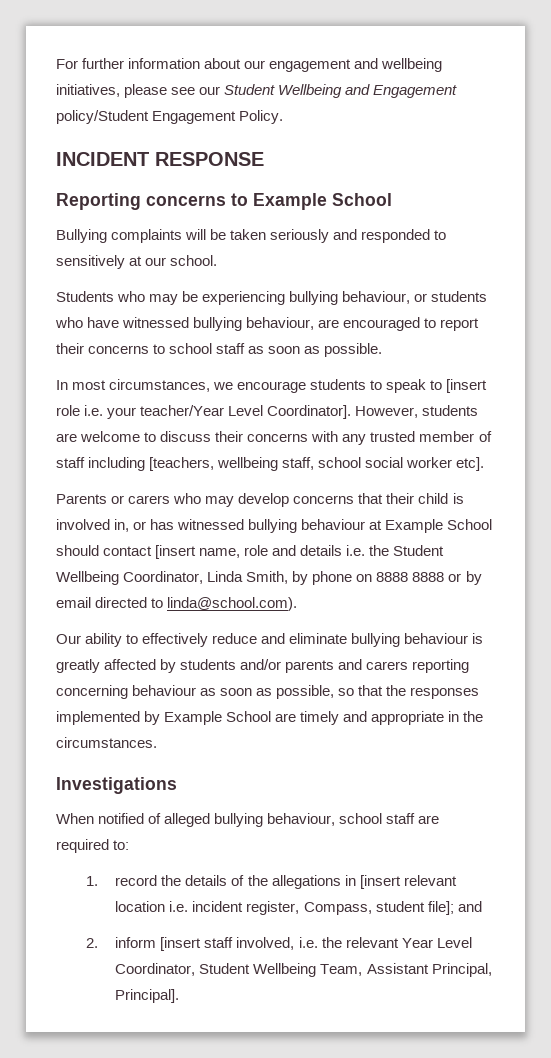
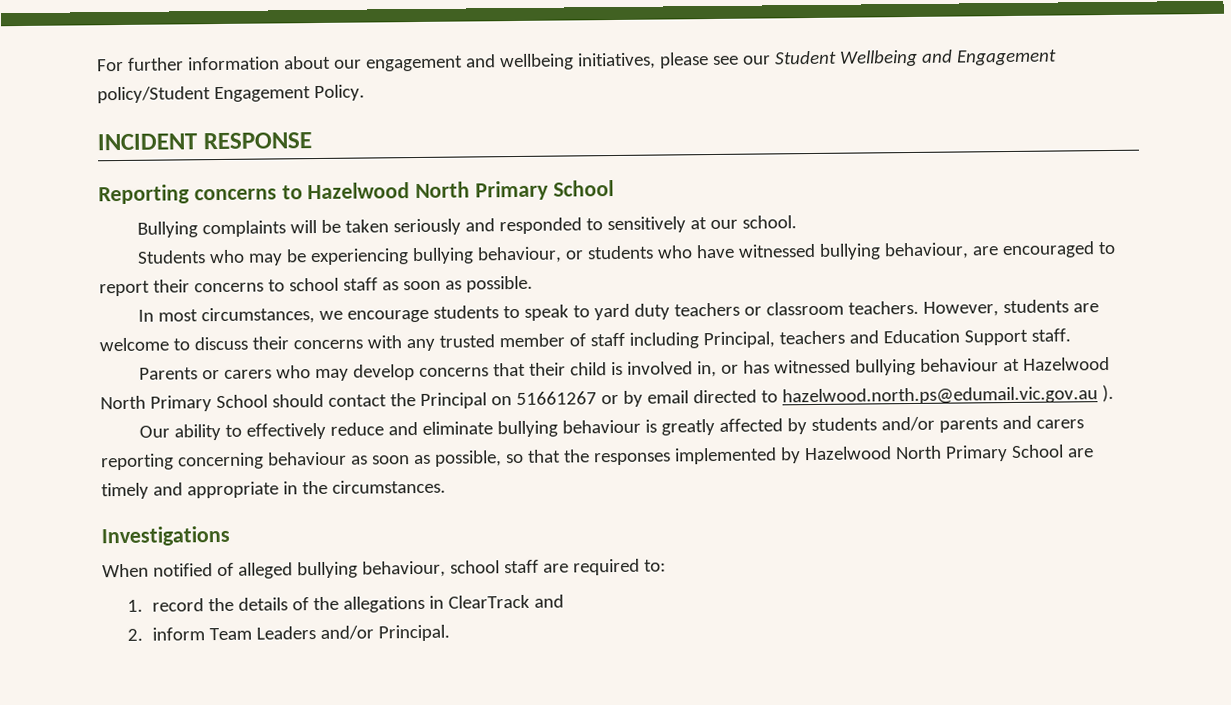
- Reporting concerns to Example School
+ Reporting concerns to Hazelwood North Primary School
- In most circumstances, we encourage students to speak to [insert role i.e. your teacher/Year Level Coordinator].
+ In most circumstances, we encourage students to speak to yard duty teachers or classroom teachers.
- However, students are welcome to discuss their concerns with any trusted member of staff including [teachers, wellbeing staff, school social worker etc].
+ However, students are welcome to discuss their concerns with any trusted member of staff including Principal, teachers and Education Support staff.
- Parents or carers who may develop concerns that their child is involved in, or has witnessed bullying behaviour at Example School should contact [insert name, role and details i.e. the Student Wellbeing Coordinator, Linda Smith, by phone on 8888 8888 or by email directed to linda@school.com).
+ Parents or carers who may develop concerns that their child is involved in, or has witnessed bullying behaviour at Hazelwood North Primary School should contact the Principal on 51661267 or by email directed to hazelwood.north.ps@edumail.vic.gov.au ).
- Our ability to effectively reduce and eliminate bullying behaviour is greatly affected by students and/or parents and carers reporting concerning behaviour as soon as possible, so that the responses implemented by Example School are timely and appropriate in the circumstances.
+ Our ability to effectively reduce and eliminate bullying behaviour is greatly affected by students and/or parents and carers reporting concerning behaviour as soon as possible, so that the responses implemented by Hazelwood North Primary School are timely and appropriate in the circumstances.
- 1. record the details of the allegations in [insert relevant location i.e. incident register, Compass, student file]; and
- 2. inform [insert staff involved, i.e. the relevant Year Level Coordinator, Student Wellbeing Team, Assistant Principal, Principal].
+ 1. record the details of the allegations in ClearTrack and
+ 2. inform Team Leaders and/or Principal.

